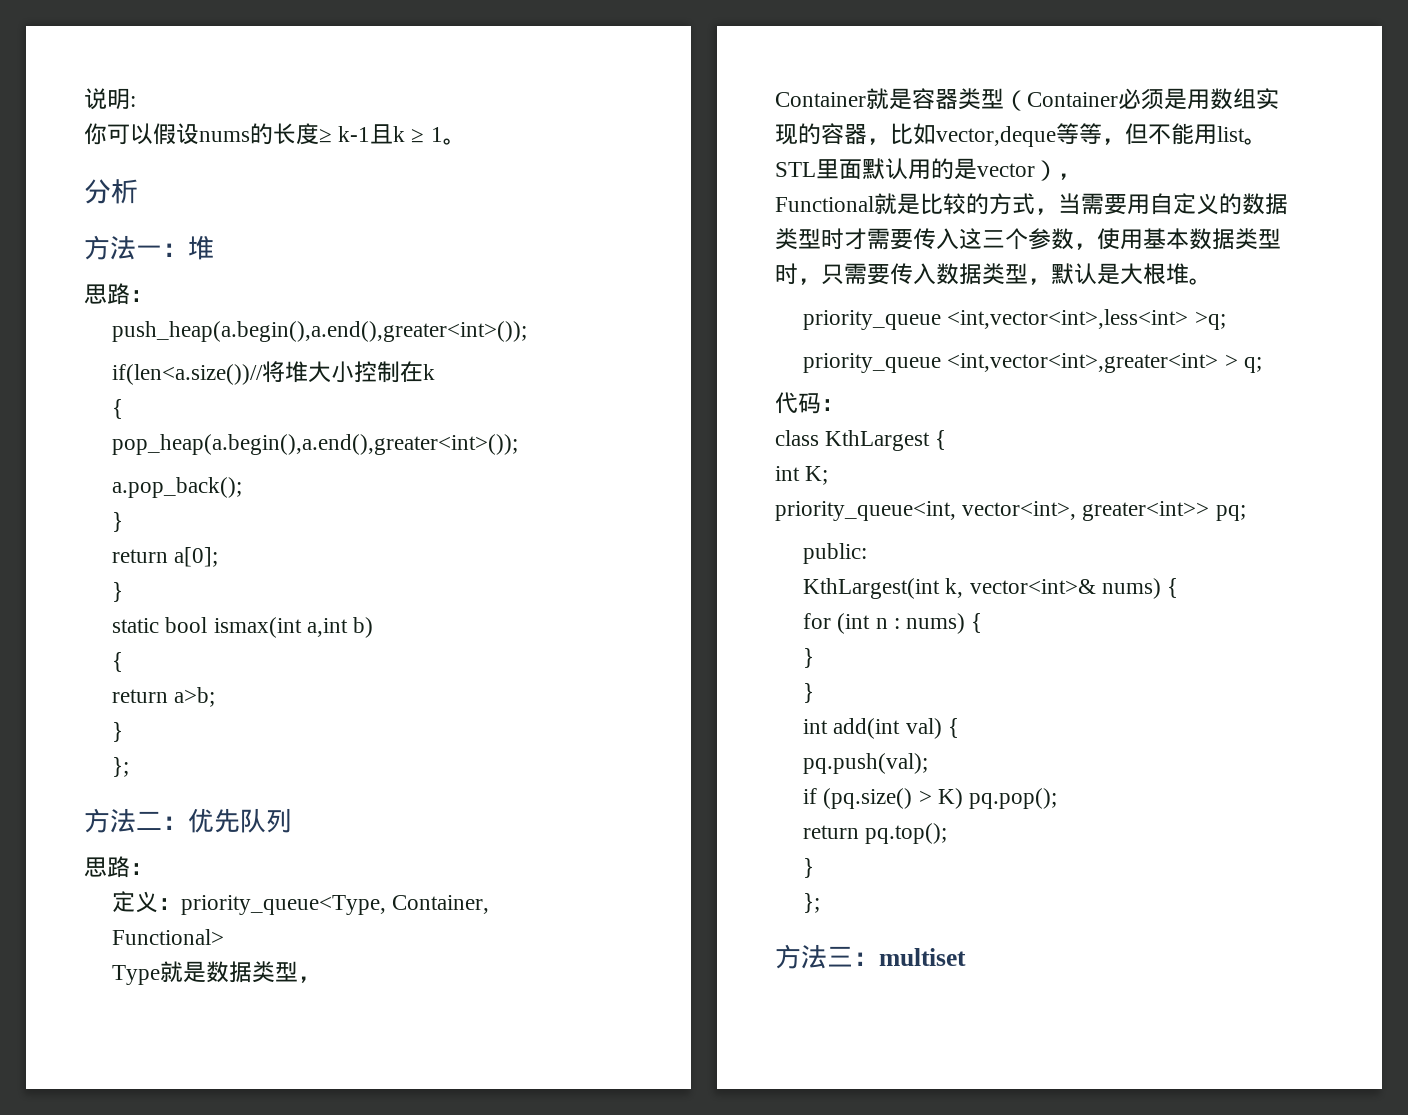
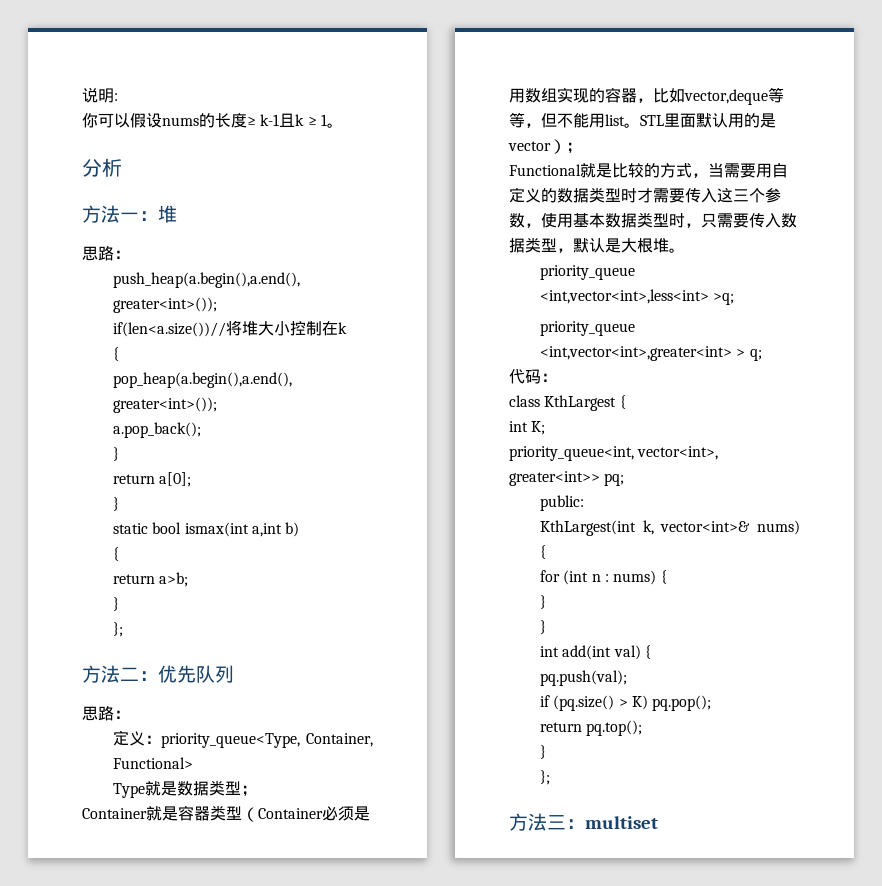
- Type就是数据类型，
+ Type就是数据类型；
- STL里面默认用的是vector），
+ STL里面默认用的是vector）；

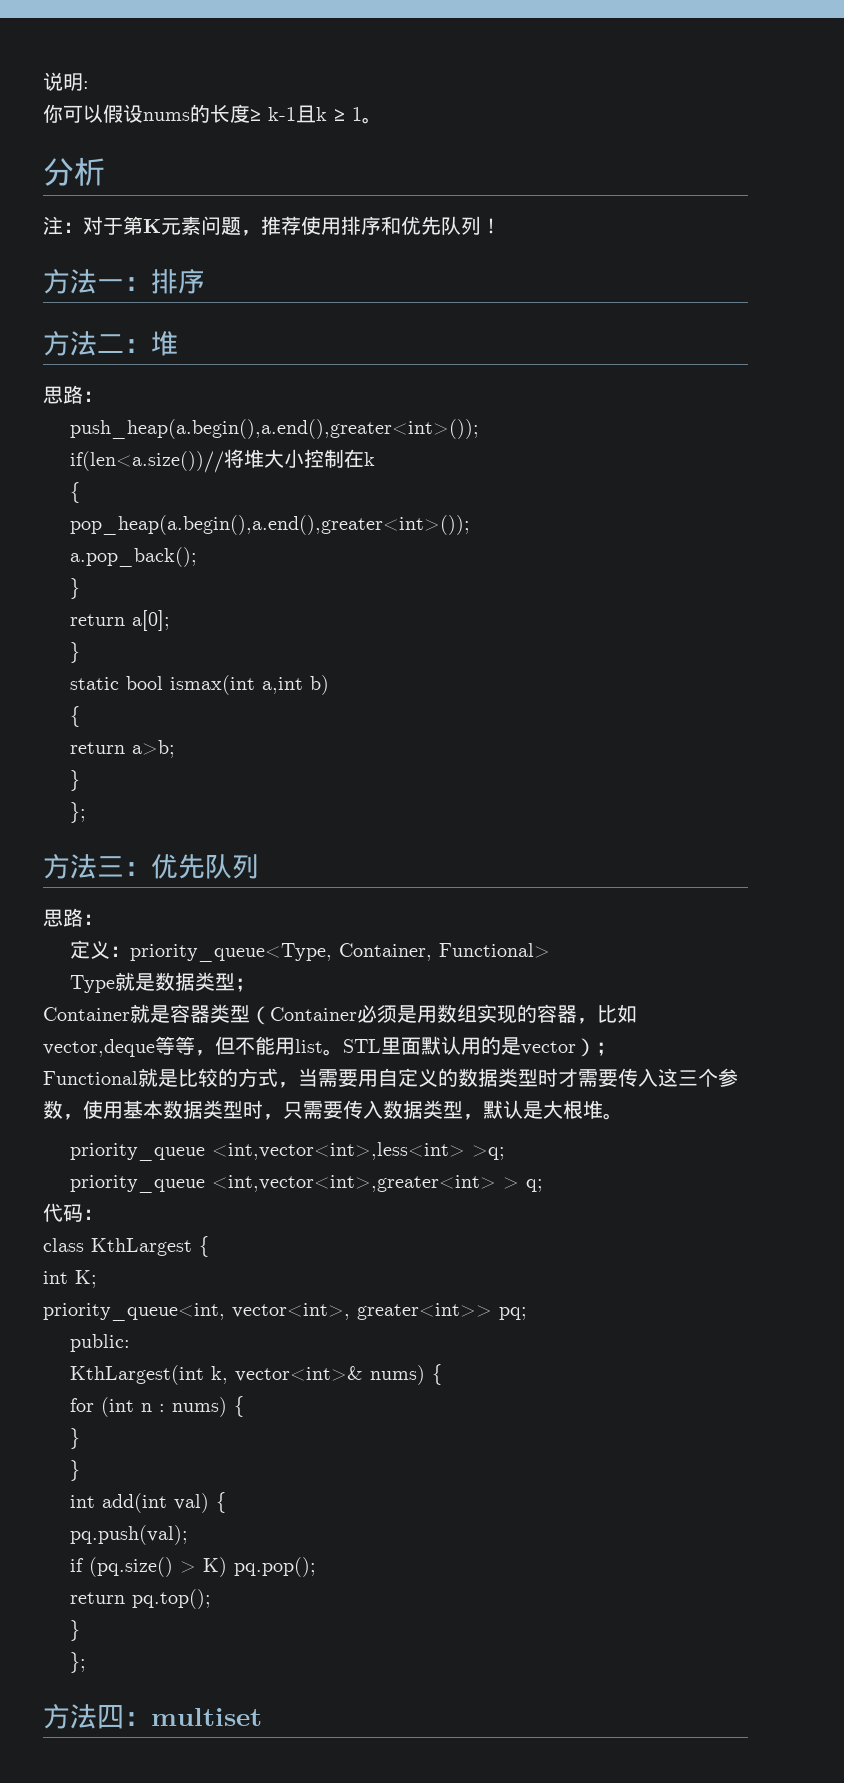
+ 注：对于第K元素问题，推荐使用排序和优先队列！
- 方法一：堆
+ 方法一：排序
+ 方法二：堆
- 方法二：优先队列
+ 方法三：优先队列
- 方法三：multiset
+ 方法四：multiset

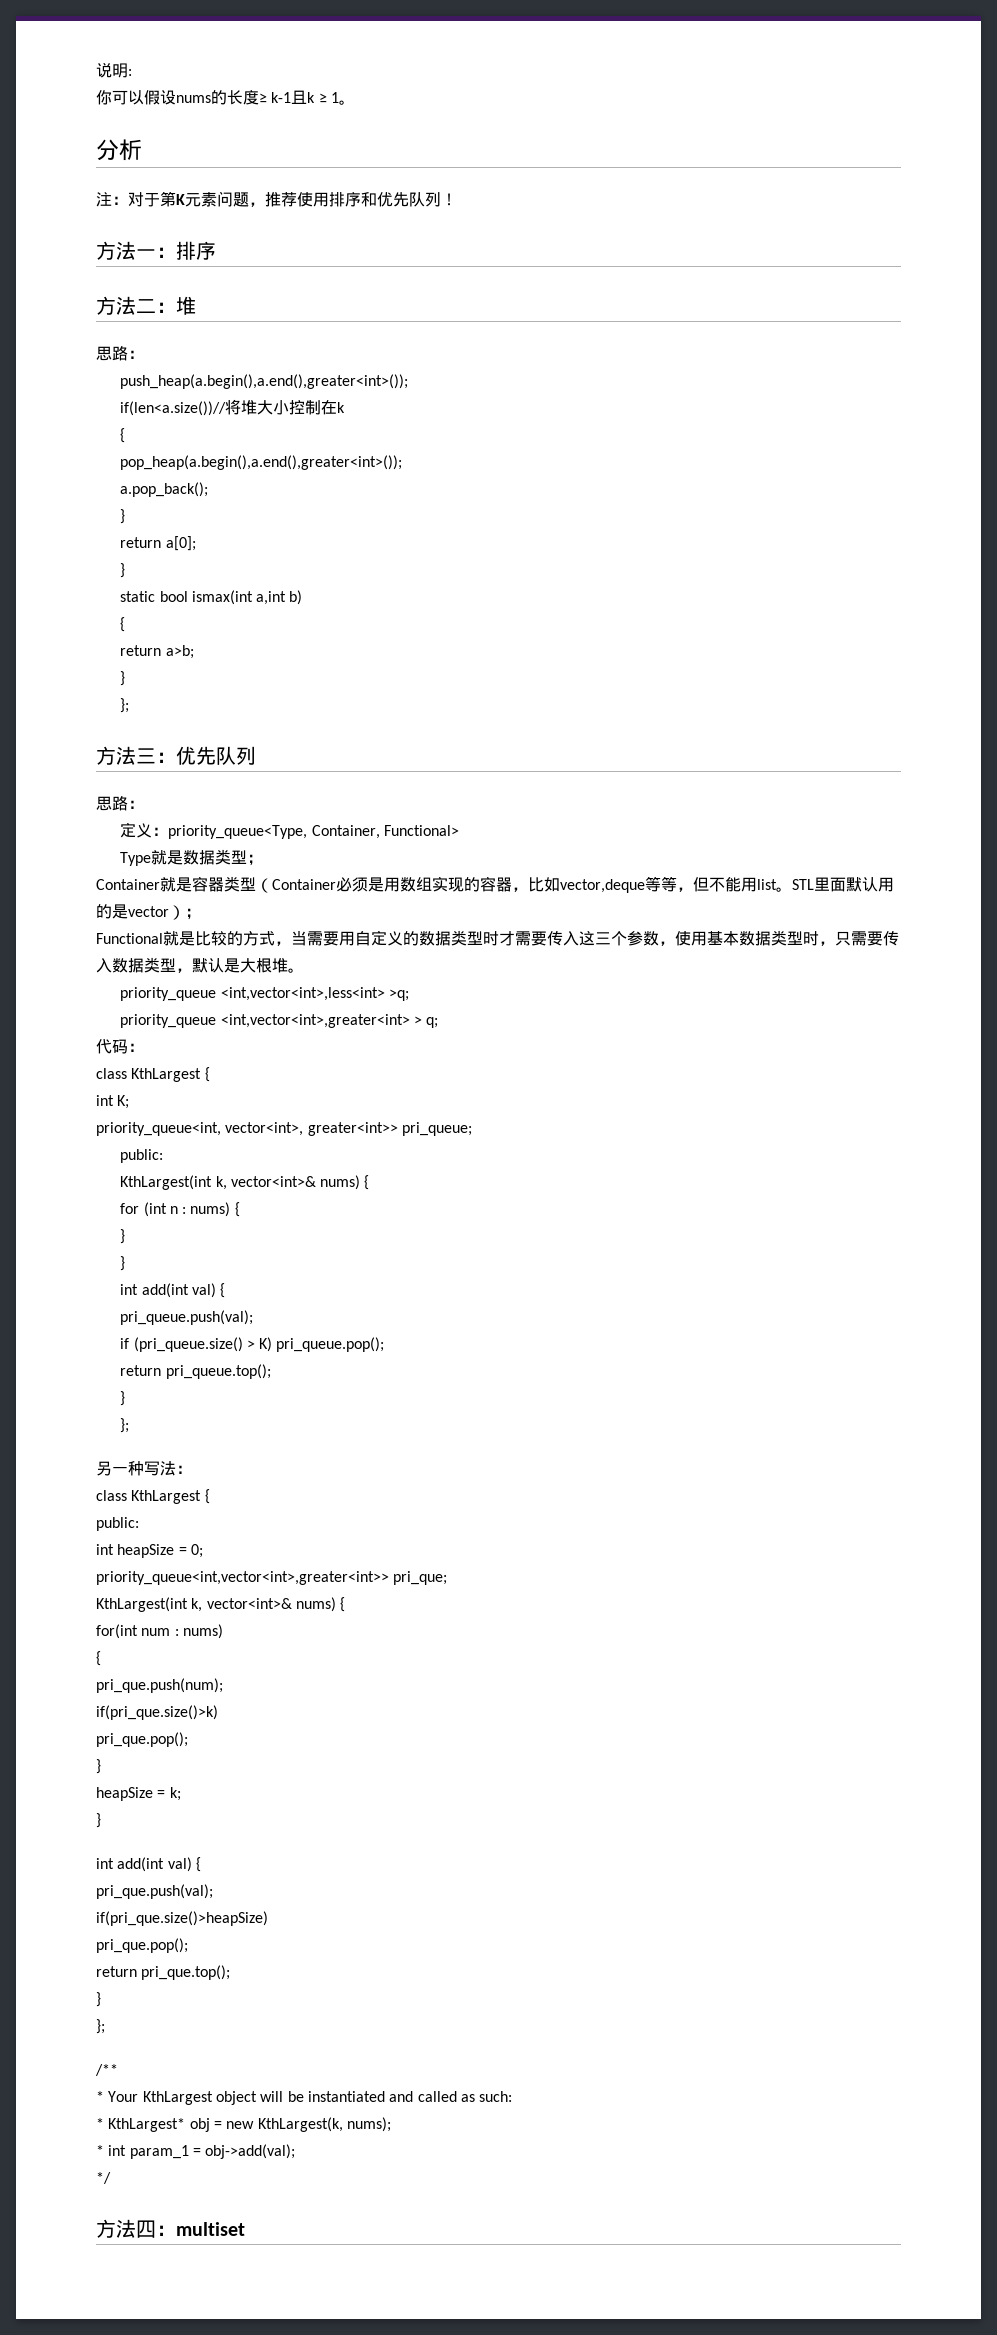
- priority_queue<int, vector<int>, greater<int>> pq;
+ priority_queue<int, vector<int>, greater<int>> pri_queue;
- pq.push(val);
+ pri_queue.push(val);
- if (pq.size() > K) pq.pop();
- return pq.top();
+ if (pri_queue.size() > K) pri_queue.pop();
+ return pri_queue.top();
  }
  };
+ 另一种写法：
+ class KthLargest {
+ public:
+ int heapSize = 0;
+ priority_queue<int,vector<int>,greater<int>> pri_que;
+ KthLargest(int k, vector<int>& nums) {
+ for(int num : nums)
+ {
+ pri_que.push(num);
+ if(pri_que.size()>k)
+ pri_que.pop();
+ }
+ heapSize = k;
+ }
+ int add(int val) {
+ pri_que.push(val);
+ if(pri_que.size()>heapSize)
+ pri_que.pop();
+ return pri_que.top();
+ }
+ };
+ /**
+ * Your KthLargest object will be instantiated and called as such:
+ * KthLargest* obj = new KthLargest(k, nums);
+ * int param_1 = obj->add(val);
+ */

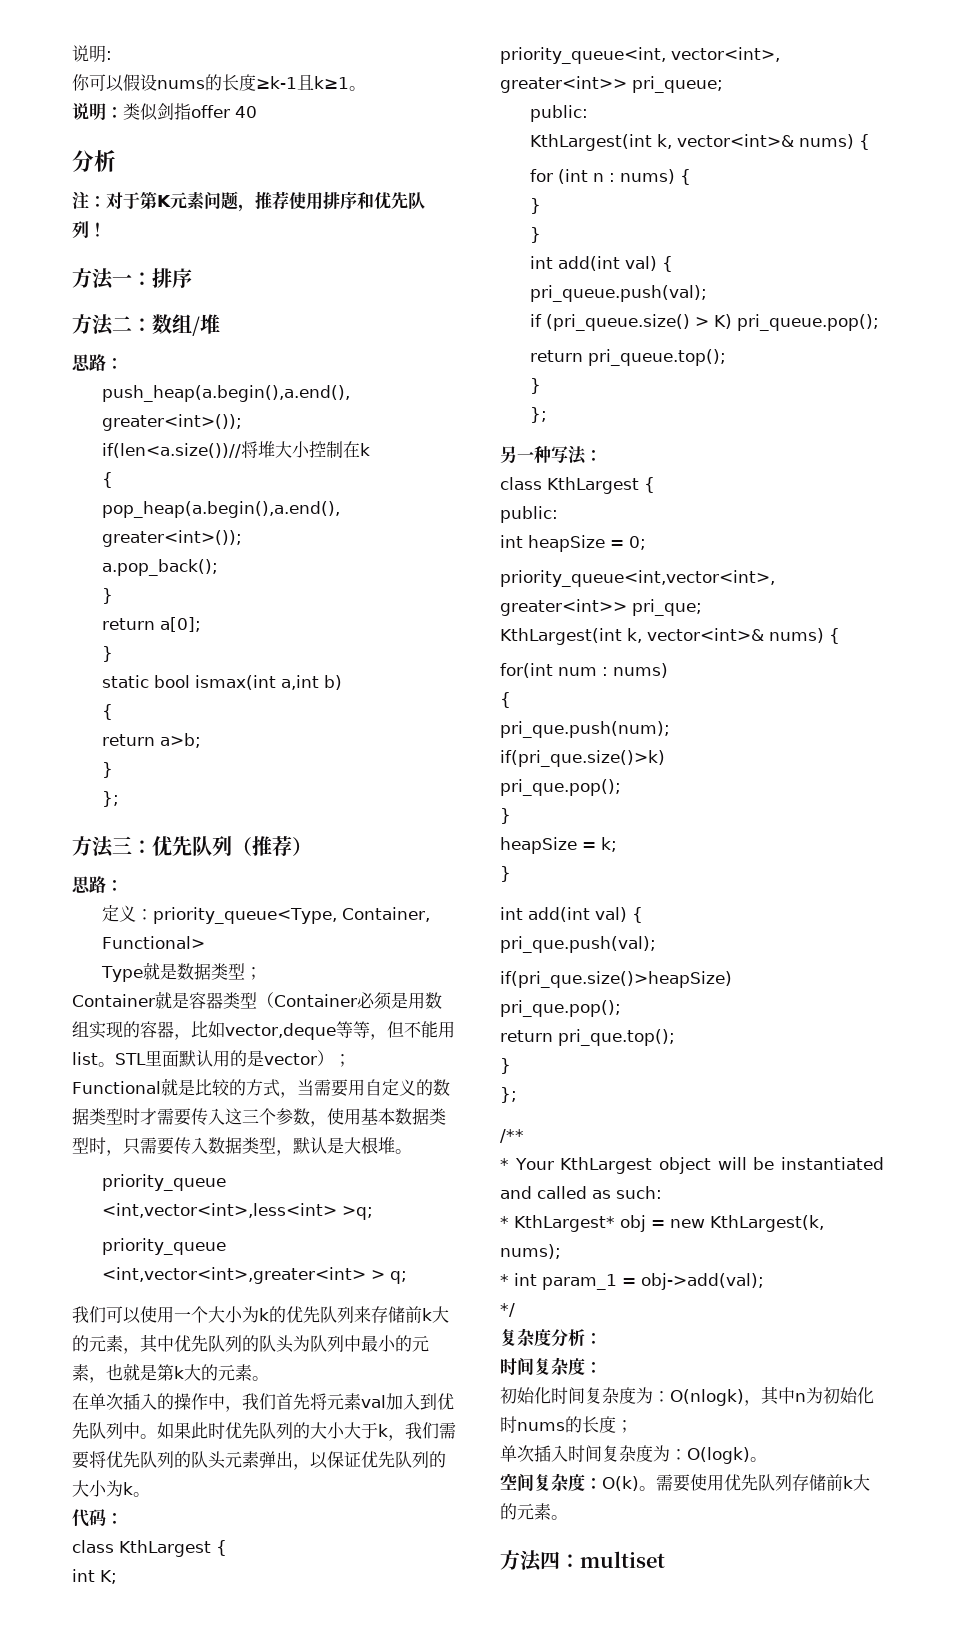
- 你可以假设nums的长度≥ k-1且k ≥ 1。
+ 你可以假设nums的长度≥k-1且k≥1。
+ 说明：类似剑指offer 40
- 方法二：堆
+ 方法二：数组/堆
- 方法三：优先队列
+ 方法三：优先队列（推荐）
+ 我们可以使用一个大小为k的优先队列来存储前k大的元素，其中优先队列的队头为队列中最小的元素，也就是第k大的元素。
+ 在单次插入的操作中，我们首先将元素val加入到优先队列中。如果此时优先队列的大小大于k，我们需要将优先队列的队头元素弹出，以保证优先队列的大小为k。
+ 复杂度分析：
+ 时间复杂度：
+ 初始化时间复杂度为：O(nlogk)，其中n为初始化时nums的长度；
+ 单次插入时间复杂度为：O(logk)。
+ 空间复杂度：O(k)。需要使用优先队列存储前k大的元素。

